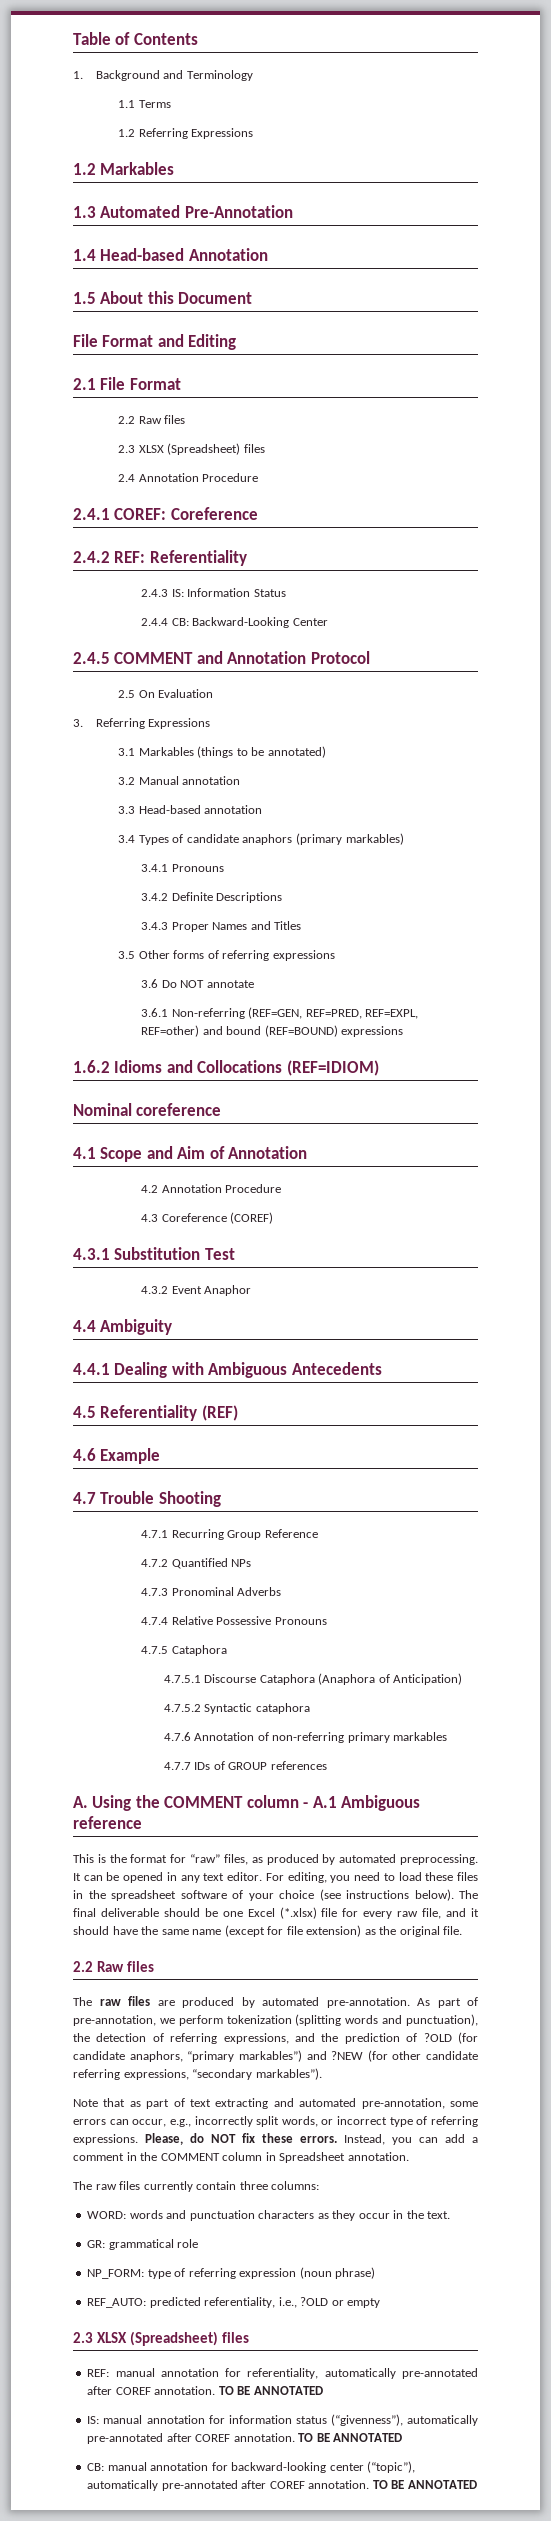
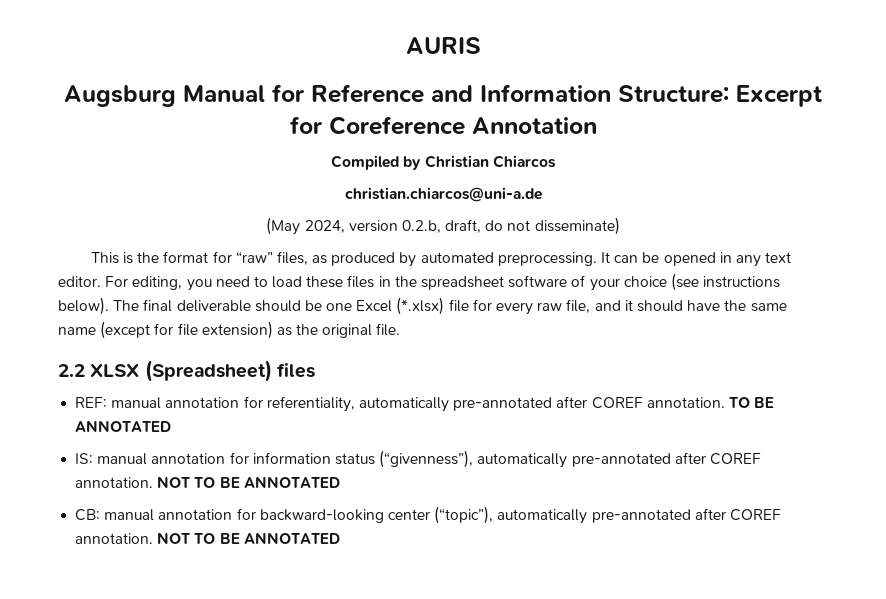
- Table of Contents
- 1. Background and Terminology
- 1.1 Terms
- 1.2 Referring Expressions
- 1.2 Markables
- 1.3 Automated Pre-Annotation
- 1.4 Head-based Annotation
- 1.5 About this Document
- File Format and Editing
- 2.1 File Format
- 2.2 Raw files
- 2.3 XLSX (Spreadsheet) files
- 2.4 Annotation Procedure
- 2.4.1 COREF: Coreference
- 2.4.2 REF: Referentiality
- 2.4.3 IS: Information Status
- 2.4.4 CB: Backward-Looking Center
- 2.4.5 COMMENT and Annotation Protocol
- 2.5 On Evaluation
- 3. Referring Expressions
- 3.1 Markables (things to be annotated)
- 3.2 Manual annotation
- 3.3 Head-based annotation
- 3.4 Types of candidate anaphors (primary markables)
- 3.4.1 Pronouns
- 3.4.2 Definite Descriptions
- 3.4.3 Proper Names and Titles
- 3.5 Other forms of referring expressions
- 3.6 Do NOT annotate
- 3.6.1 Non-referring (REF=GEN, REF=PRED, REF=EXPL, REF=other) and bound (REF=BOUND) expressions
- 1.6.2 Idioms and Collocations (REF=IDIOM)
- Nominal coreference
- 4.1 Scope and Aim of Annotation
- 4.2 Annotation Procedure
- 4.3 Coreference (COREF)
- 4.3.1 Substitution Test
- 4.3.2 Event Anaphor
- 4.4 Ambiguity
- 4.4.1 Dealing with Ambiguous Antecedents
- 4.5 Referentiality (REF)
- 4.6 Example
- 4.7 Trouble Shooting
- 4.7.1 Recurring Group Reference
- 4.7.2 Quantified NPs
- 4.7.3 Pronominal Adverbs
- 4.7.4 Relative Possessive Pronouns
- 4.7.5 Cataphora
- 4.7.5.1 Discourse Cataphora (Anaphora of Anticipation)
- 4.7.5.2 Syntactic cataphora
- 4.7.6 Annotation of non-referring primary markables
- 4.7.7 IDs of GROUP references
- A. Using the COMMENT column - A.1 Ambiguous reference
+ AURIS
+ Augsburg Manual for Reference and Information Structure: Excerpt for Coreference Annotation
+ Compiled by Christian Chiarcos
+ christian.chiarcos@uni-a.de
+ (May 2024, version 0.2.b, draft, do not disseminate)
  The final deliverable should be one Excel (*.xlsx) file for every raw file, and it should have the same name (except for file extension) as the original file.
- 2.2 Raw files
- The raw files are produced by automated pre-annotation. As part of pre-annotation, we perform tokenization (splitting words and punctuation), the detection of referring expressions, and the prediction of ?OLD (for candidate anaphors, “primary markables”) and ?NEW (for other candidate referring expressions, “secondary markables”).
- Note that as part of text extracting and automated pre-annotation, some errors can occur, e.g., incorrectly split words, or incorrect type of referring expressions. Please, do NOT fix these errors. Instead, you can add a comment in the COMMENT column in Spreadsheet annotation.
- The raw files currently contain three columns:
- WORD: words and punctuation characters as they occur in the text.
- GR: grammatical role
- NP_FORM: type of referring expression (noun phrase)
- REF_AUTO: predicted referentiality, i.e., ?OLD or empty
- 2.3 XLSX (Spreadsheet) files
+ 2.2 XLSX (Spreadsheet) files
- IS: manual annotation for information status (“givenness”), automatically pre-annotated after COREF annotation. TO BE ANNOTATED
+ IS: manual annotation for information status (“givenness”), automatically pre-annotated after COREF annotation. NOT TO BE ANNOTATED
- CB: manual annotation for backward-looking center (“topic”), automatically pre-annotated after COREF annotation. TO BE ANNOTATED
+ CB: manual annotation for backward-looking center (“topic”), automatically pre-annotated after COREF annotation. NOT TO BE ANNOTATED

